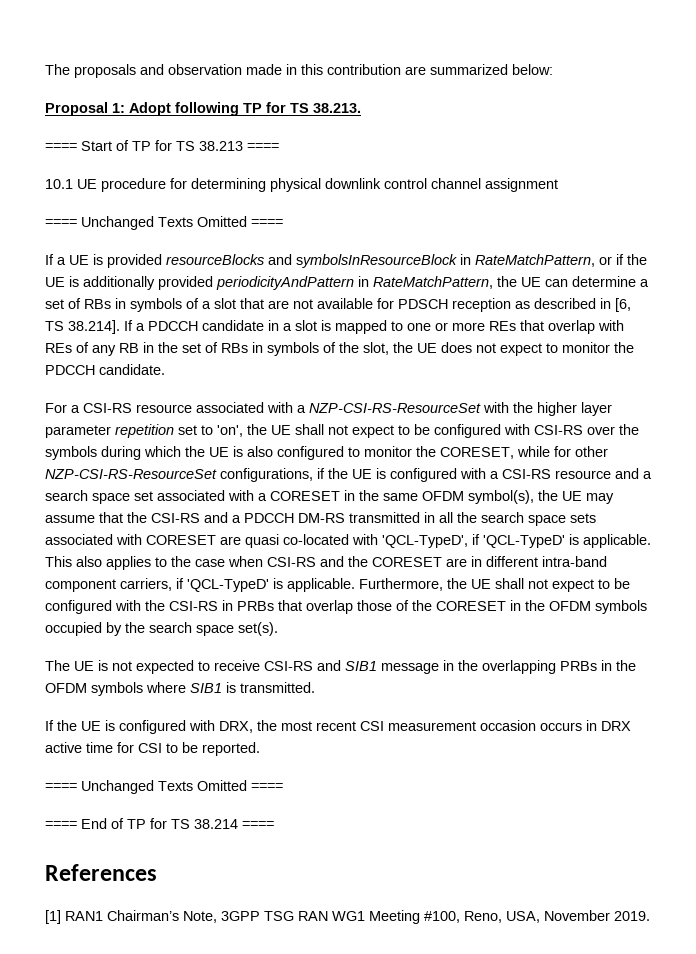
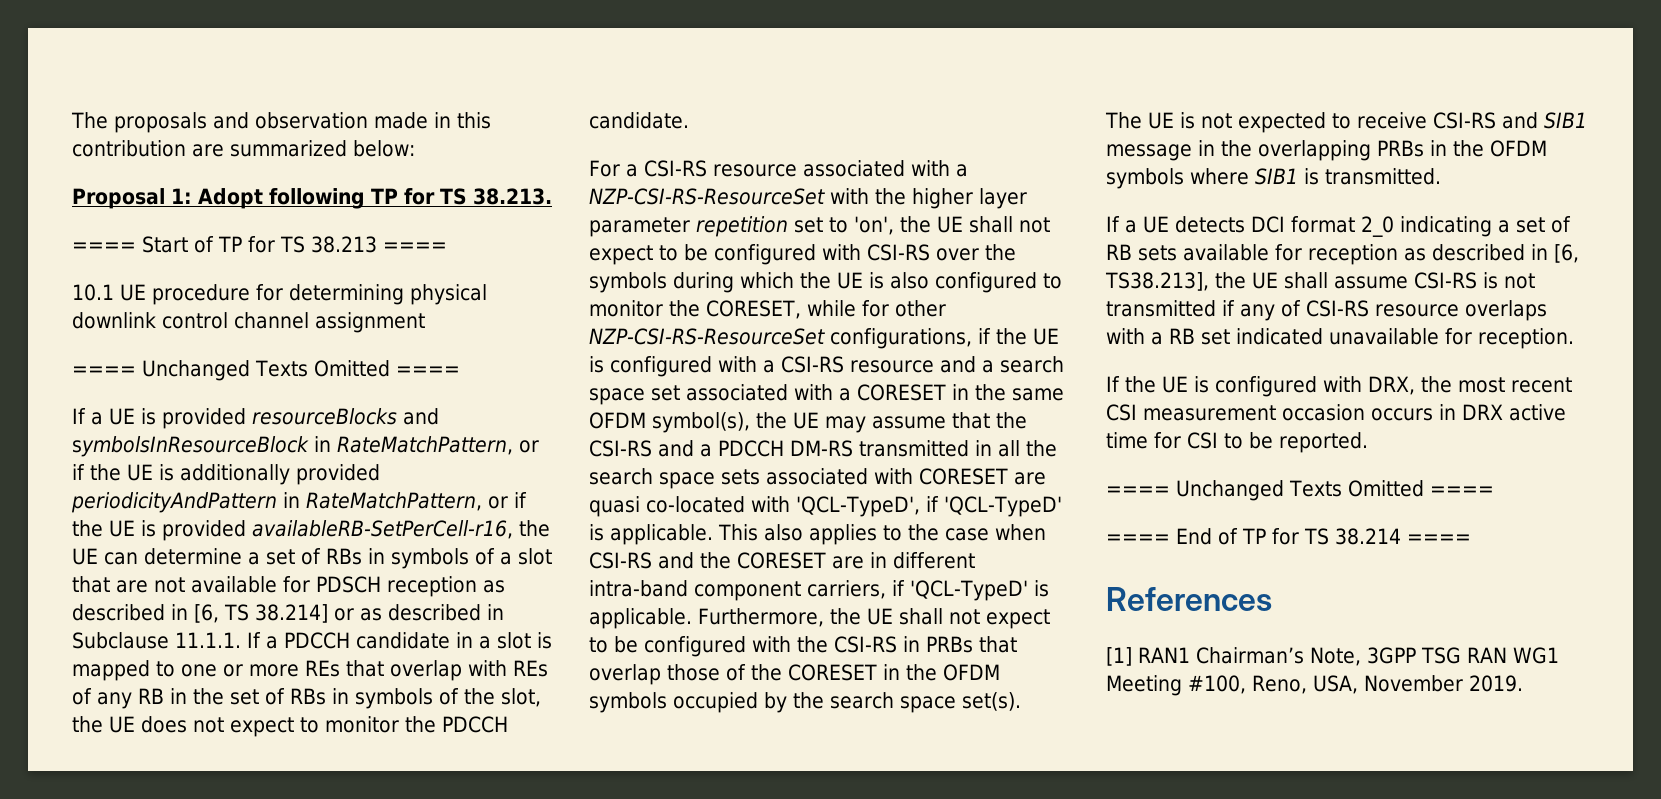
- If a UE is provided resourceBlocks and symbolsInResourceBlock in RateMatchPattern, or if the UE is additionally provided periodicityAndPattern in RateMatchPattern, the UE can determine a set of RBs in symbols of a slot that are not available for PDSCH reception as described in [6, TS 38.214]. If a PDCCH candidate in a slot is mapped to one or more REs that overlap with REs of any RB in the set of RBs in symbols of the slot, the UE does not expect to monitor the PDCCH candidate.
+ If a UE is provided resourceBlocks and symbolsInResourceBlock in RateMatchPattern, or if the UE is additionally provided periodicityAndPattern in RateMatchPattern, or if the UE is provided availableRB-SetPerCell-r16, the UE can determine a set of RBs in symbols of a slot that are not available for PDSCH reception as described in [6, TS 38.214] or as described in Subclause 11.1.1. If a PDCCH candidate in a slot is mapped to one or more REs that overlap with REs of any RB in the set of RBs in symbols of the slot, the UE does not expect to monitor the PDCCH candidate.
+ If a UE detects DCI format 2_0 indicating a set of RB sets available for reception as described in [6, TS38.213], the UE shall assume CSI-RS is not transmitted if any of CSI-RS resource overlaps with a RB set indicated unavailable for reception.

